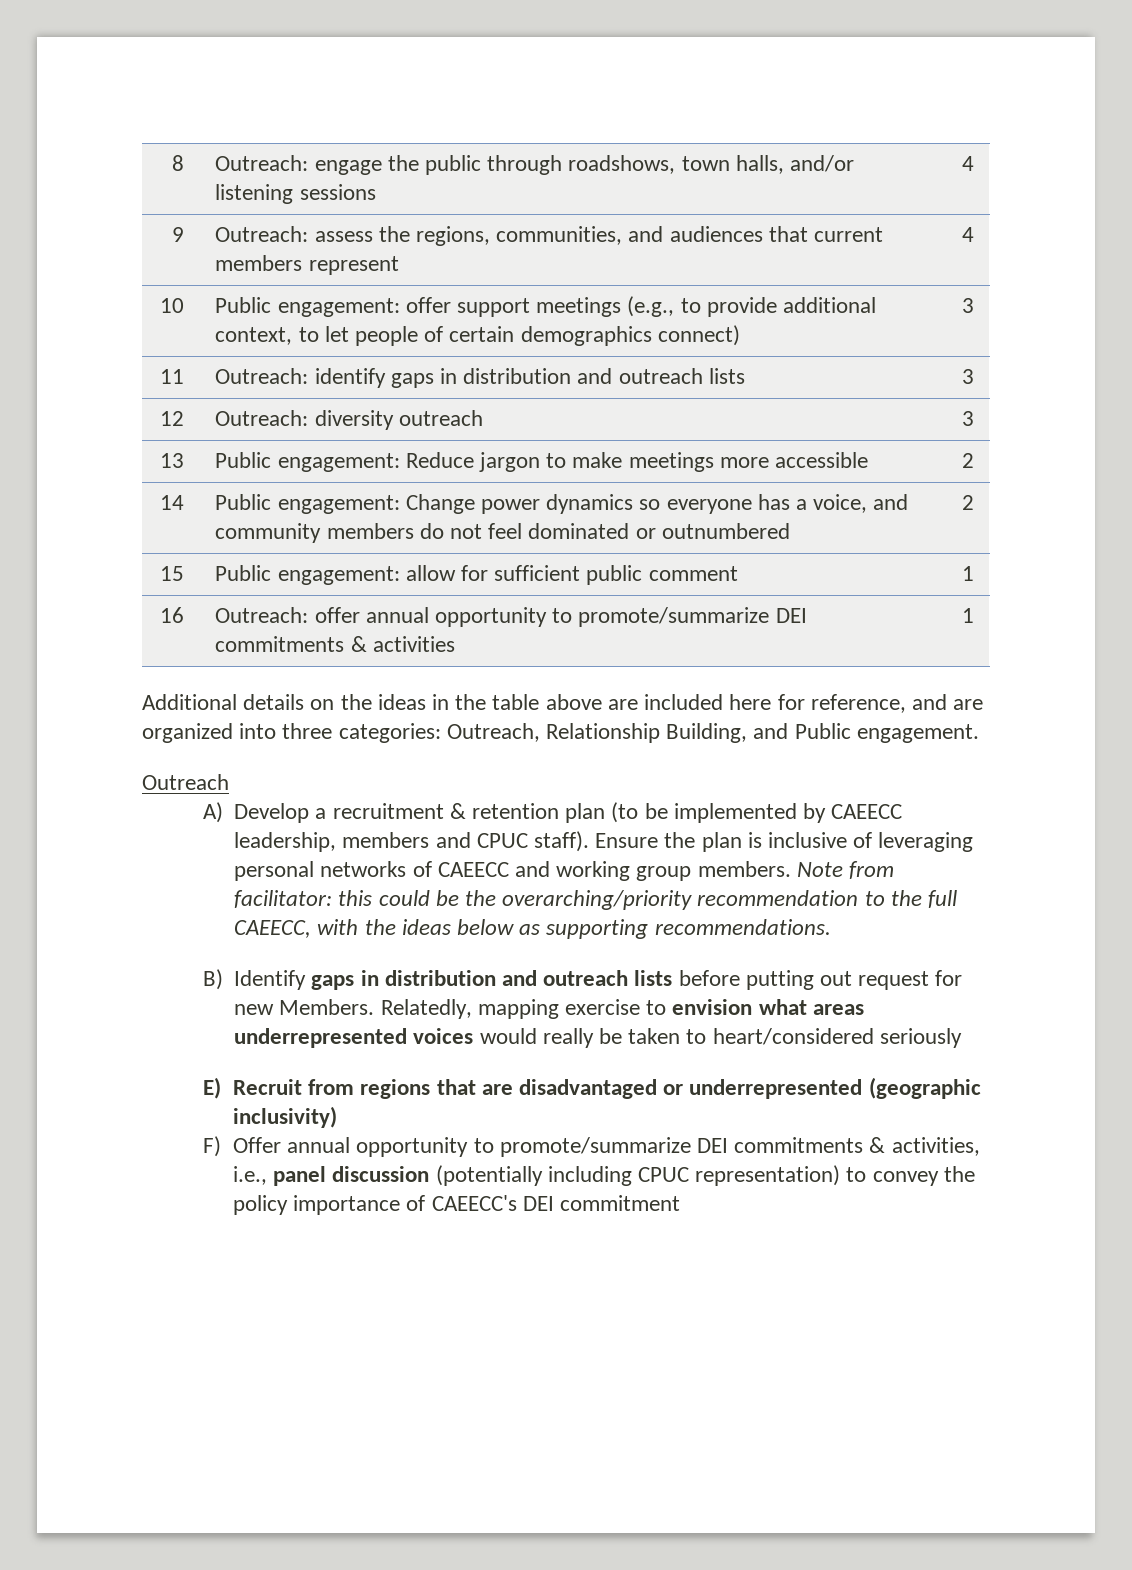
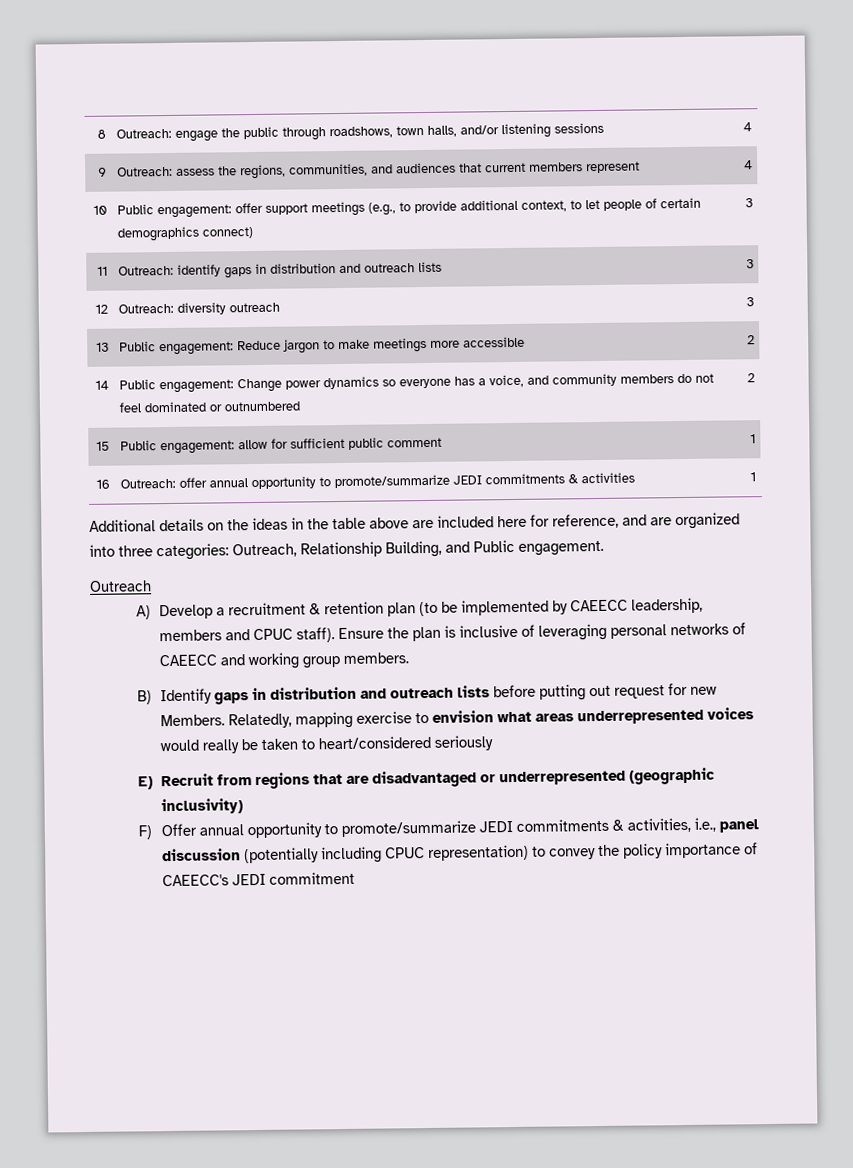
- 16 | Outreach: offer annual opportunity to promote/summarize DEI commitments & activities | 1
+ 16 | Outreach: offer annual opportunity to promote/summarize JEDI commitments & activities | 1
- Note from facilitator: this could be the overarching/priority recommendation to the full CAEECC, with the ideas below as supporting recommendations.
- F) Offer annual opportunity to promote/summarize DEI commitments & activities, i.e., panel discussion (potentially including CPUC representation) to convey the policy importance of CAEECC's DEI commitment
+ F) Offer annual opportunity to promote/summarize JEDI commitments & activities, i.e., panel discussion (potentially including CPUC representation) to convey the policy importance of CAEECC's JEDI commitment

